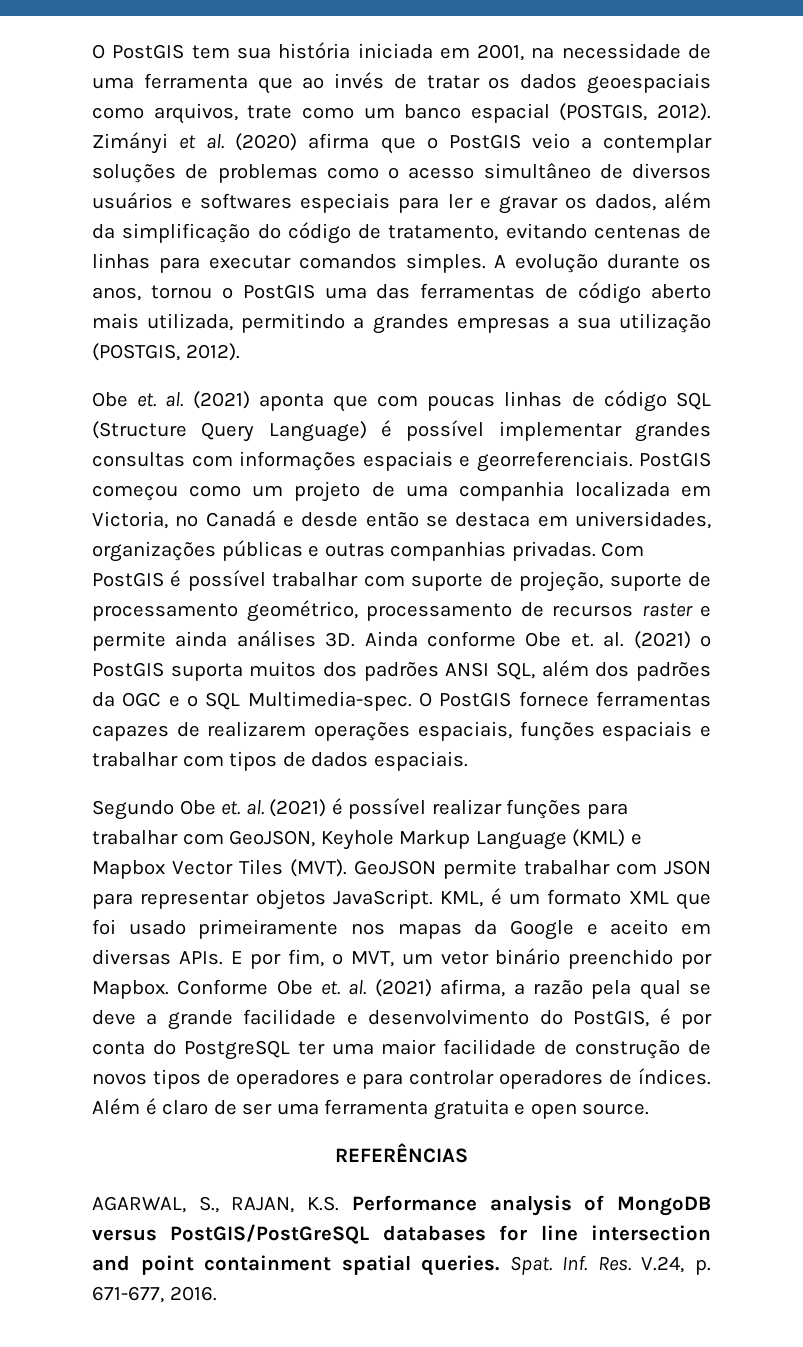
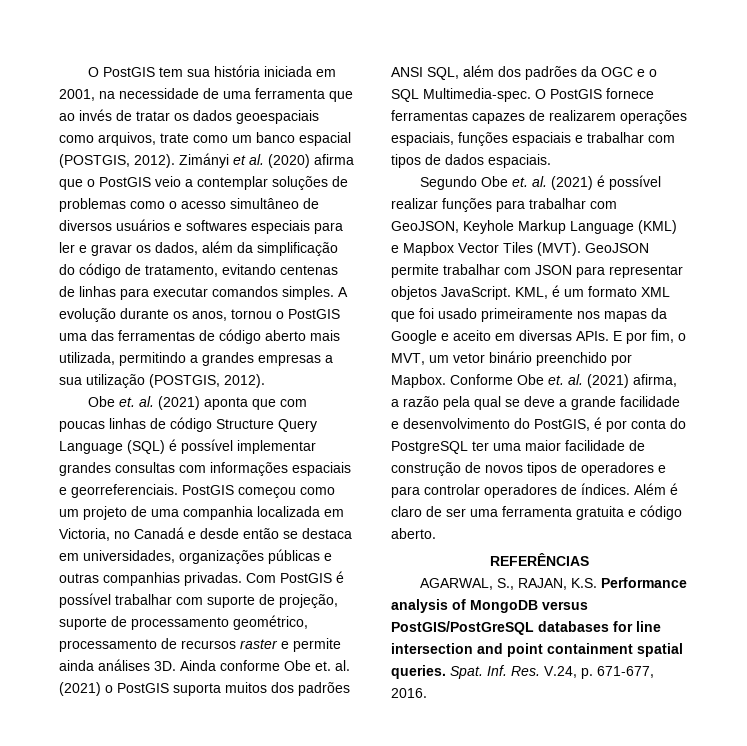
- Obe et. al. (2021) aponta que com poucas linhas de código SQL (Structure Query Language) é possível implementar grandes consultas com informações espaciais e georreferenciais.
+ Obe et. al. (2021) aponta que com poucas linhas de código Structure Query Language (SQL) é possível implementar grandes consultas com informações espaciais e georreferenciais.
- Além é claro de ser uma ferramenta gratuita e open source.
+ Além é claro de ser uma ferramenta gratuita e código aberto.

